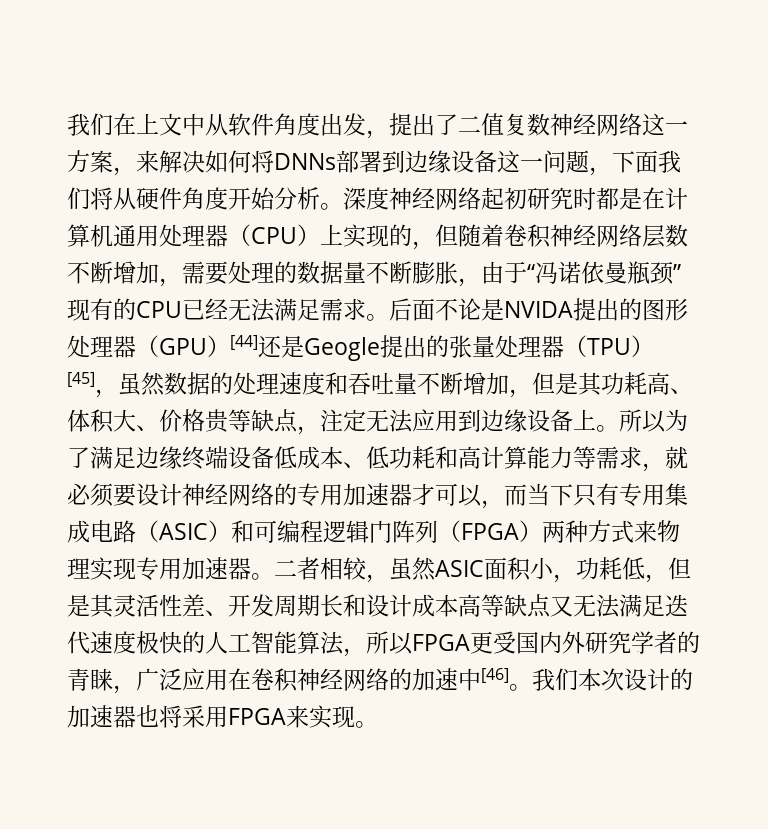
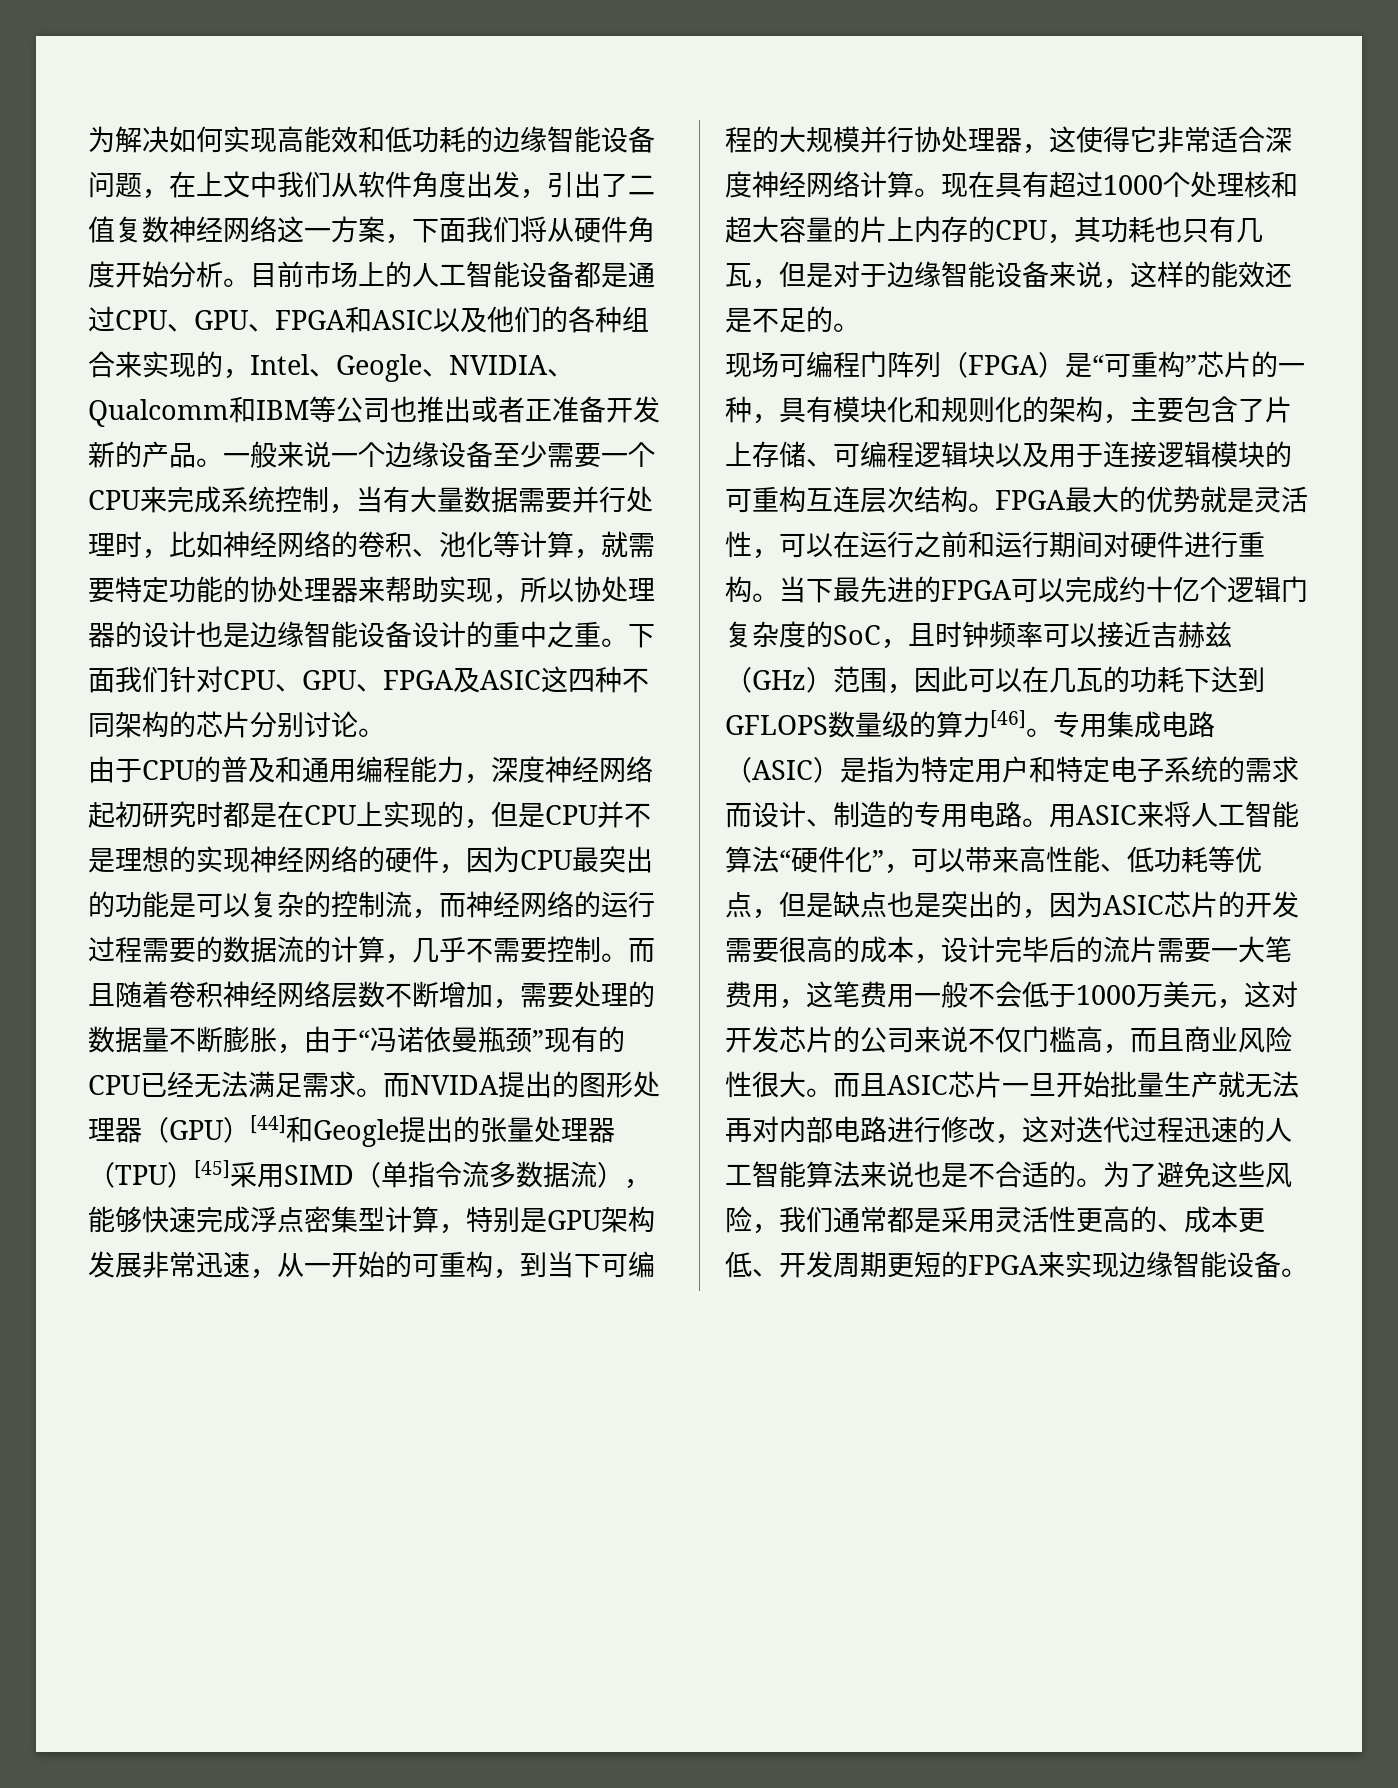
- 我们在上文中从软件角度出发，提出了二值复数神经网络这一方案，来解决如何将DNNs部署到边缘设备这一问题，下面我们将从硬件角度开始分析。
+ 为解决如何实现高能效和低功耗的边缘智能设备问题，在上文中我们从软件角度出发，引出了二值复数神经网络这一方案，下面我们将从硬件角度开始分析。
- 深度神经网络起初研究时都是在计算机通用处理器（CPU）上实现的，但随着卷积神经网络层数不断增加，需要处理的数据量不断膨胀，由于“冯诺依曼瓶颈”现有的CPU已经无法满足需求。
+ 目前市场上的人工智能设备都是通过CPU、GPU、FPGA和ASIC以及他们的各种组合来实现的，Intel、Geogle、NVIDIA、Qualcomm和IBM等公司也推出或者正准备开发新的产品。一般来说一个边缘设备至少需要一个CPU来完成系统控制，当有大量数据需要并行处理时，比如神经网络的卷积、池化等计算，就需要特定功能的协处理器来帮助实现，所以协处理器的设计也是边缘智能设备设计的重中之重。下面我们针对CPU、GPU、FPGA及ASIC这四种不同架构的芯片分别讨论。
+ 由于CPU的普及和通用编程能力，深度神经网络起初研究时都是在CPU上实现的，但是CPU并不是理想的实现神经网络的硬件，因为CPU最突出的功能是可以复杂的控制流，而神经网络的运行过程需要的数据流的计算，几乎不需要控制。而且随着卷积神经网络层数不断增加，需要处理的数据量不断膨胀，由于“冯诺依曼瓶颈”现有的CPU已经无法满足需求。
- 后面不论是NVIDA提出的图形处理器（GPU）[44]还是Geogle提出的张量处理器（TPU）[45]，虽然数据的处理速度和吞吐量不断增加，但是其功耗高、体积大、价格贵等缺点，注定无法应用到边缘设备上。所以为了满足边缘终端设备低成本、低功耗和高计算能力等需求，就必须要设计神经网络的专用加速器才可以，而当下只有专用集成电路（ASIC）和可编程逻辑门阵列（FPGA）两种方式来物理实现专用加速器。二者相较，虽然ASIC面积小，功耗低，但是其灵活性差、开发周期长和设计成本高等缺点又无法满足迭代速度极快的人工智能算法，所以FPGA更受国内外研究学者的青睐，广泛应用在卷积神经网络的加速中[46]。我们本次设计的加速器也将采用FPGA来实现。
+ 而NVIDA提出的图形处理器（GPU）[44]和Geogle提出的张量处理器（TPU）[45]采用SIMD（单指令流多数据流），能够快速完成浮点密集型计算，特别是GPU架构发展非常迅速，从一开始的可重构，到当下可编程的大规模并行协处理器，这使得它非常适合深度神经网络计算。现在具有超过1000个处理核和超大容量的片上内存的CPU，其功耗也只有几瓦，但是对于边缘智能设备来说，这样的能效还是不足的。
+ 现场可编程门阵列（FPGA）是“可重构”芯片的一种，具有模块化和规则化的架构，主要包含了片上存储、可编程逻辑块以及用于连接逻辑模块的可重构互连层次结构。FPGA最大的优势就是灵活性，可以在运行之前和运行期间对硬件进行重构。当下最先进的FPGA可以完成约十亿个逻辑门复杂度的SoC，且时钟频率可以接近吉赫兹（GHz）范围，因此可以在几瓦的功耗下达到GFLOPS数量级的算力[46]。专用集成电路（ASIC）是指为特定用户和特定电子系统的需求而设计、制造的专用电路。用ASIC来将人工智能算法“硬件化”，可以带来高性能、低功耗等优点，但是缺点也是突出的，因为ASIC芯片的开发需要很高的成本，设计完毕后的流片需要一大笔费用，这笔费用一般不会低于1000万美元，这对开发芯片的公司来说不仅门槛高，而且商业风险性很大。而且ASIC芯片一旦开始批量生产就无法再对内部电路进行修改，这对迭代过程迅速的人工智能算法来说也是不合适的。为了避免这些风险，我们通常都是采用灵活性更高的、成本更低、开发周期更短的FPGA来实现边缘智能设备。

